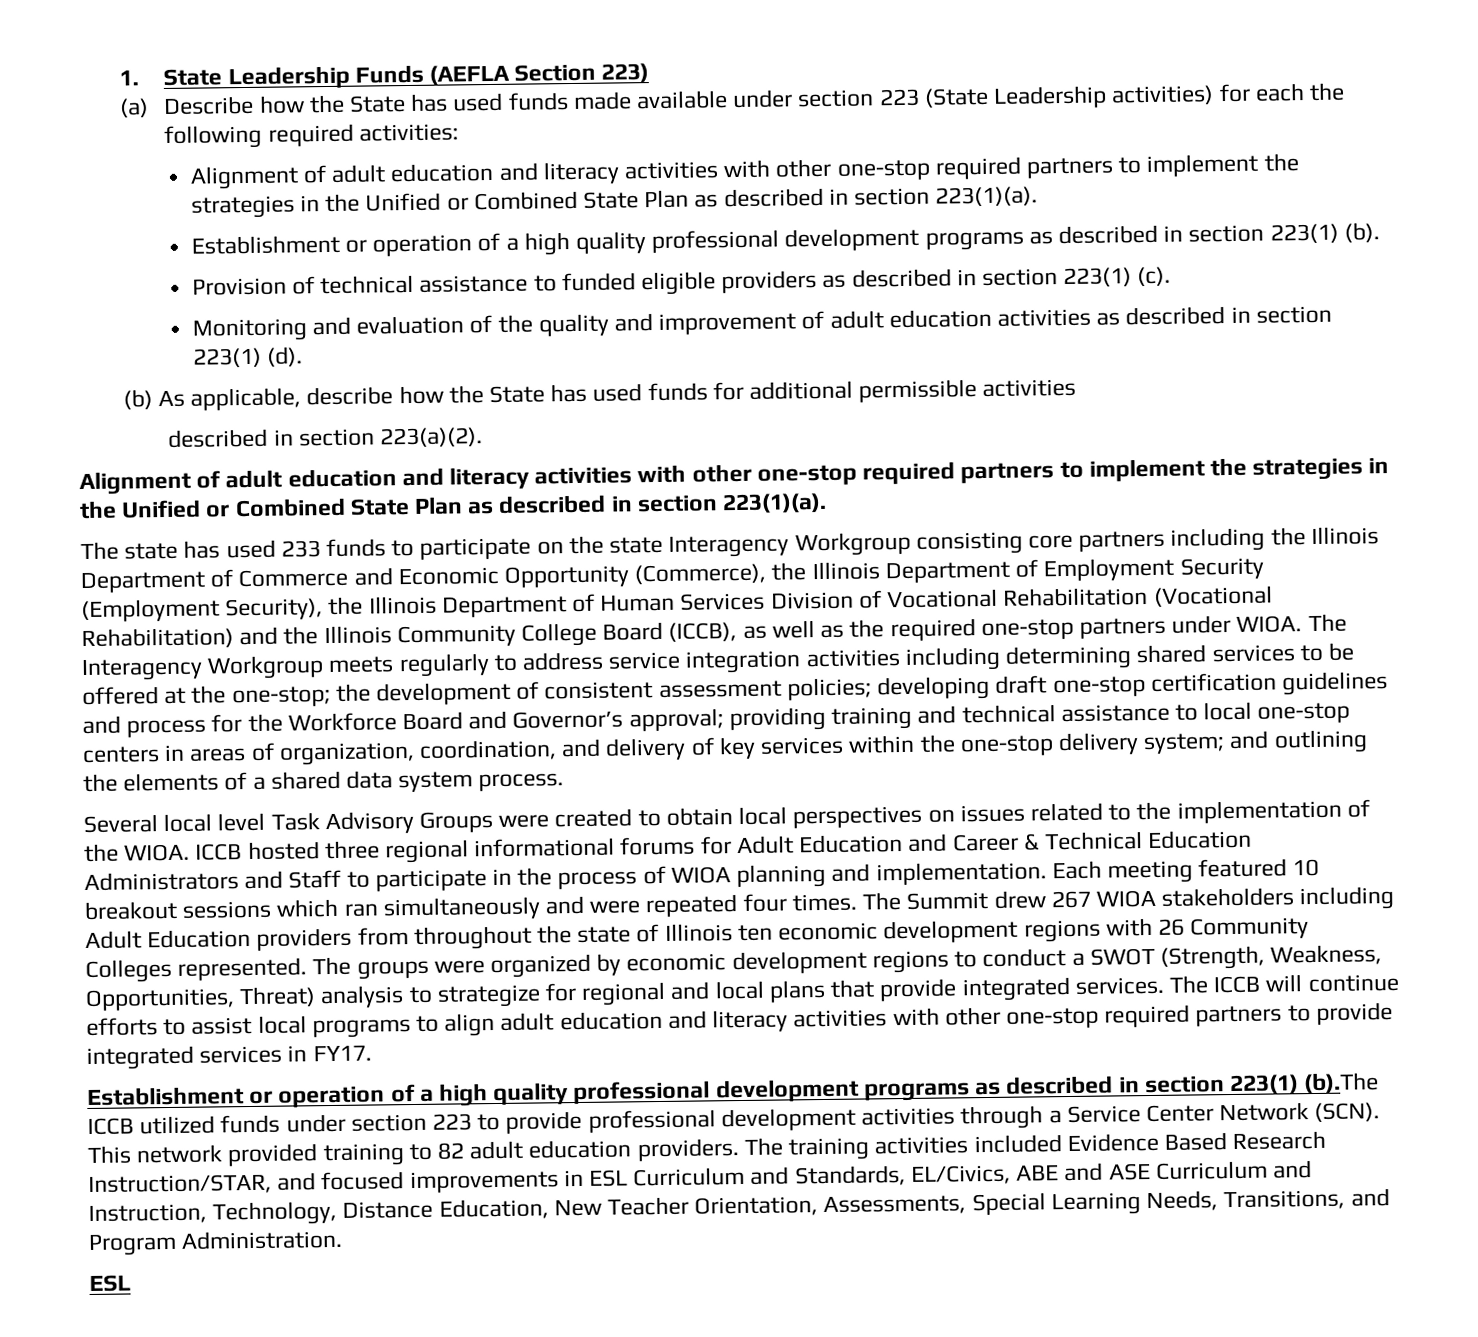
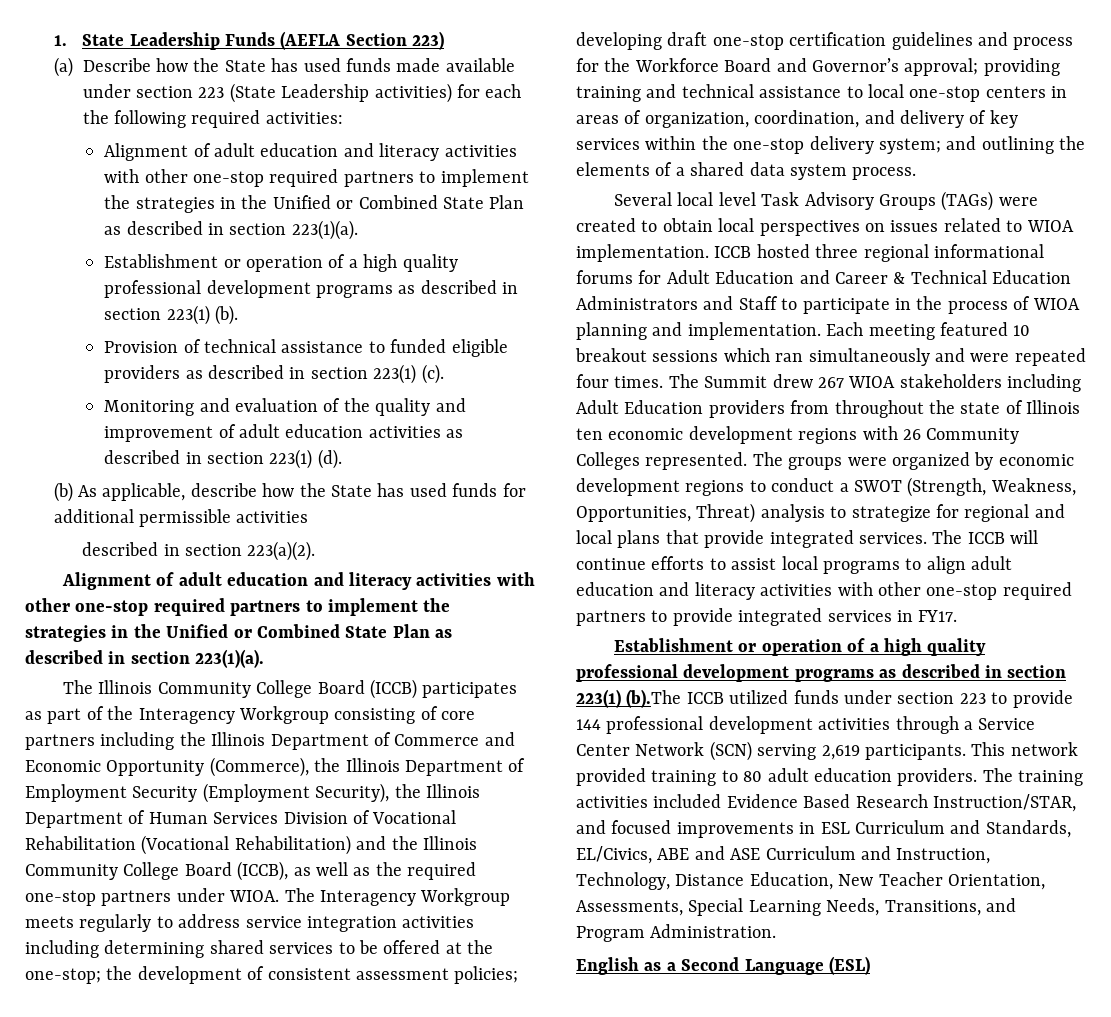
- The state has used 233 funds to participate on the state Interagency Workgroup consisting core partners including the Illinois Department of Commerce and Economic Opportunity (Commerce), the Illinois Department of Employment Security (Employment Security), the Illinois Department of Human Services Division of Vocational Rehabilitation (Vocational Rehabilitation) and the Illinois Community College Board (ICCB), as well as the required one-stop partners under WIOA.
+ The Illinois Community College Board (ICCB) participates as part of the Interagency Workgroup consisting of core partners including the Illinois Department of Commerce and Economic Opportunity (Commerce), the Illinois Department of Employment Security (Employment Security), the Illinois Department of Human Services Division of Vocational Rehabilitation (Vocational Rehabilitation) and the Illinois Community College Board (ICCB), as well as the required one-stop partners under WIOA.
- Several local level Task Advisory Groups were created to obtain local perspectives on issues related to the implementation of the WIOA.
+ Several local level Task Advisory Groups (TAGs) were created to obtain local perspectives on issues related to WIOA implementation.
- Establishment or operation of a high quality professional development programs as described in section 223(1) (b).The ICCB utilized funds under section 223 to provide professional development activities through a Service Center Network (SCN).
+ Establishment or operation of a high quality professional development programs as described in section 223(1) (b).The ICCB utilized funds under section 223 to provide 144 professional development activities through a Service Center Network (SCN) serving 2,619 participants.
- This network provided training to 82 adult education providers.
+ This network provided training to 80 adult education providers.
  The training activities included Evidence Based Research Instruction/STAR, and focused improvements in ESL Curriculum and Standards, EL/Civics, ABE and ASE Curriculum and Instruction, Technology, Distance Education, New Teacher Orientation, Assessments, Special Learning Needs, Transitions, and Program Administration.
- ESL
+ English as a Second Language (ESL)

